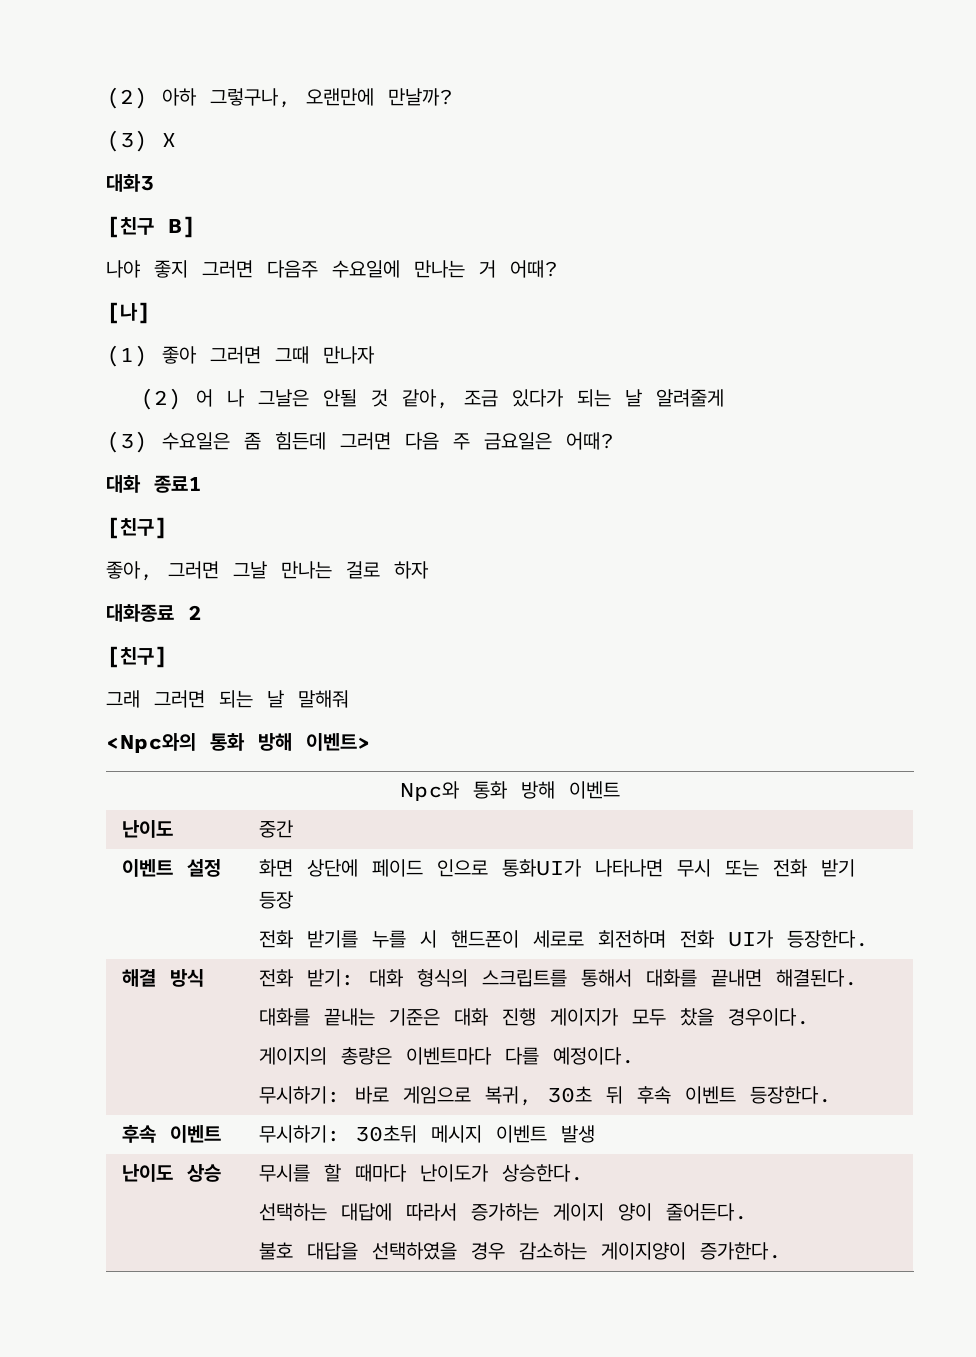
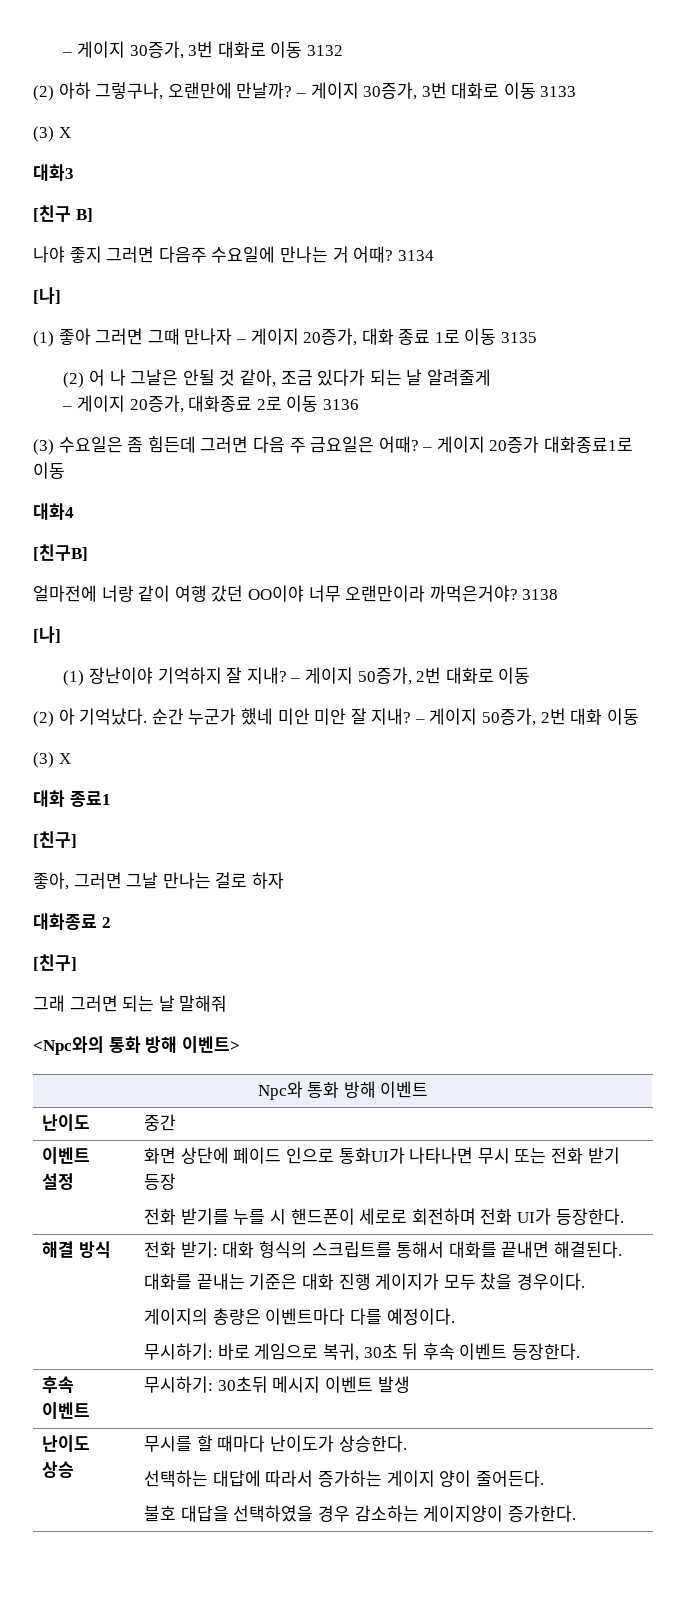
+ – 게이지 30증가, 3번 대화로 이동 3132
+ – 게이지 30증가, 3번 대화로 이동 3133
+ 3134
- (1) 좋아 그러면 그때 만나자
+ (1) 좋아 그러면 그때 만나자 – 게이지 20증가, 대화 종료 1로 이동 3135
+ – 게이지 20증가, 대화종료 2로 이동 3136
+ – 게이지 20증가 대화종료1로 이동
+ 대화4
+ [친구B]
+ 얼마전에 너랑 같이 여행 갔던 OO이야 너무 오랜만이라 까먹은거야? 3138
+ [나]
+ (1) 장난이야 기억하지 잘 지내? – 게이지 50증가, 2번 대화로 이동
+ (2) 아 기억났다. 순간 누군가 했네 미안 미안 잘 지내? – 게이지 50증가, 2번 대화 이동
+ (3) X

